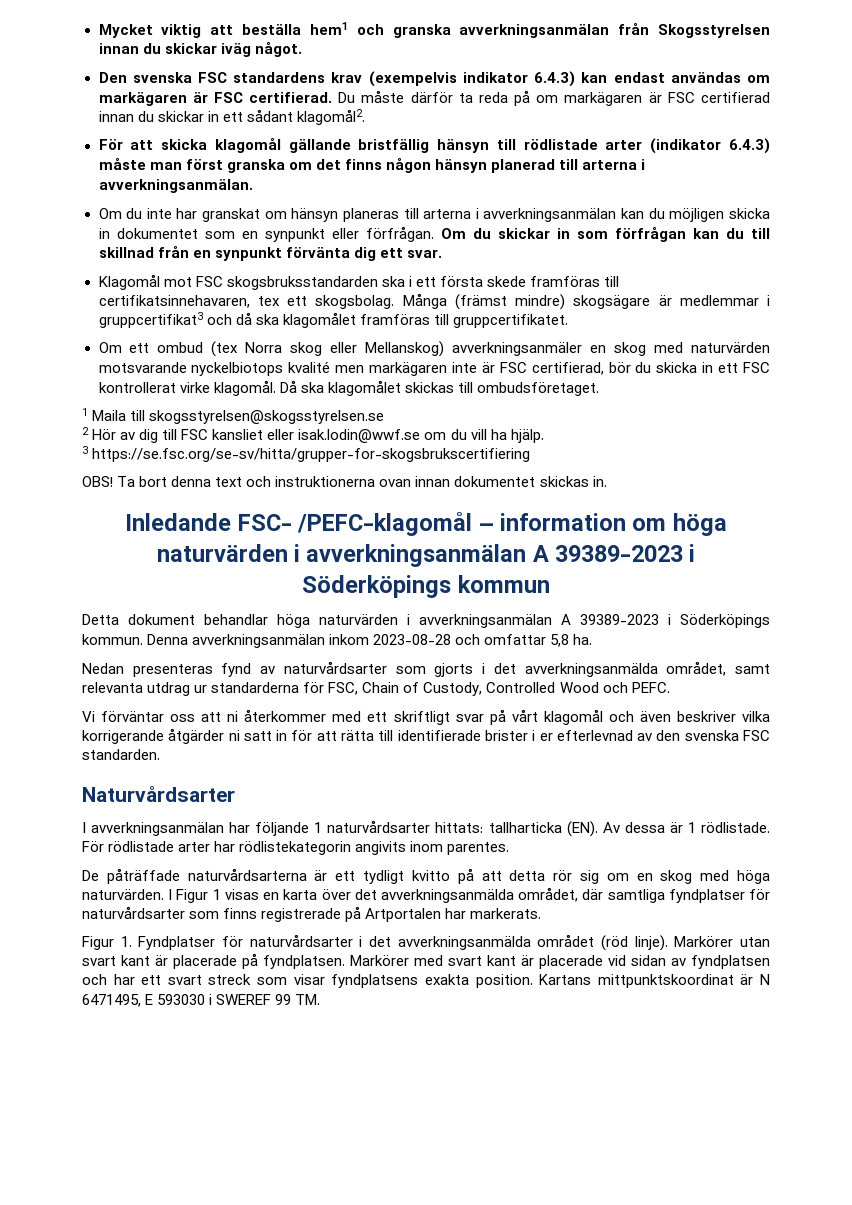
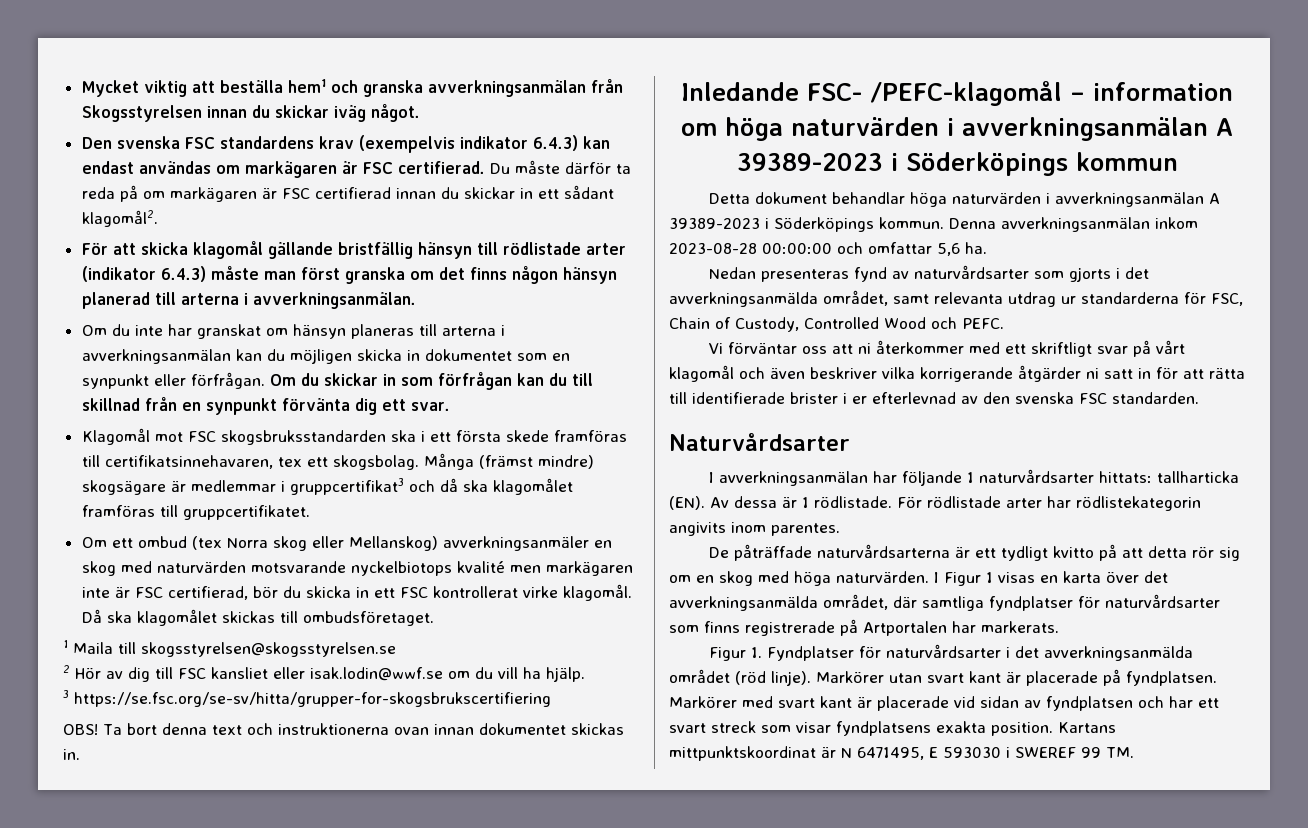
- Denna avverkningsanmälan inkom 2023-08-28 och omfattar 5,8 ha.
+ Denna avverkningsanmälan inkom 2023-08-28 00:00:00 och omfattar 5,6 ha.

